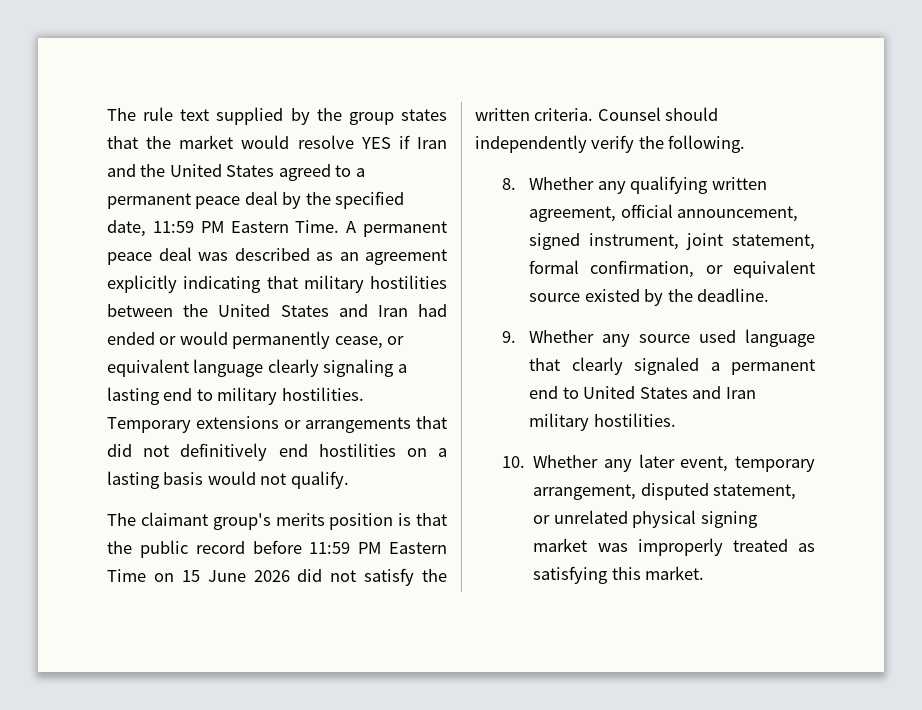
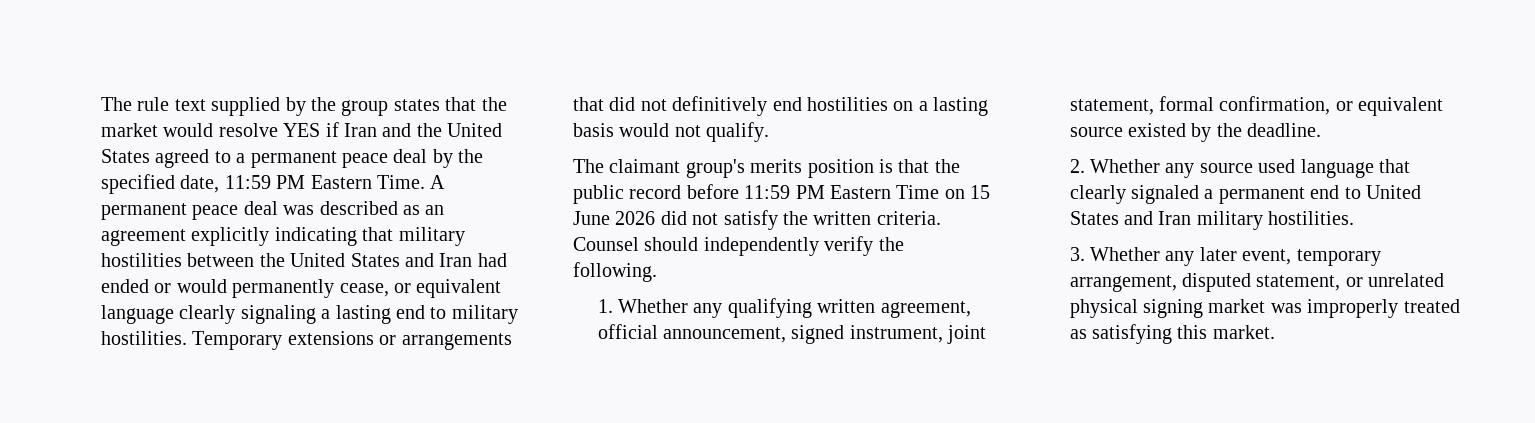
- 8. Whether any qualifying written agreement, official announcement, signed instrument, joint statement, formal confirmation, or equivalent source existed by the deadline.
+ 1. Whether any qualifying written agreement, official announcement, signed instrument, joint statement, formal confirmation, or equivalent source existed by the deadline.
- 9. Whether any source used language that clearly signaled a permanent end to United States and Iran military hostilities.
+ 2. Whether any source used language that clearly signaled a permanent end to United States and Iran military hostilities.
- 10. Whether any later event, temporary arrangement, disputed statement, or unrelated physical signing market was improperly treated as satisfying this market.
+ 3. Whether any later event, temporary arrangement, disputed statement, or unrelated physical signing market was improperly treated as satisfying this market.

